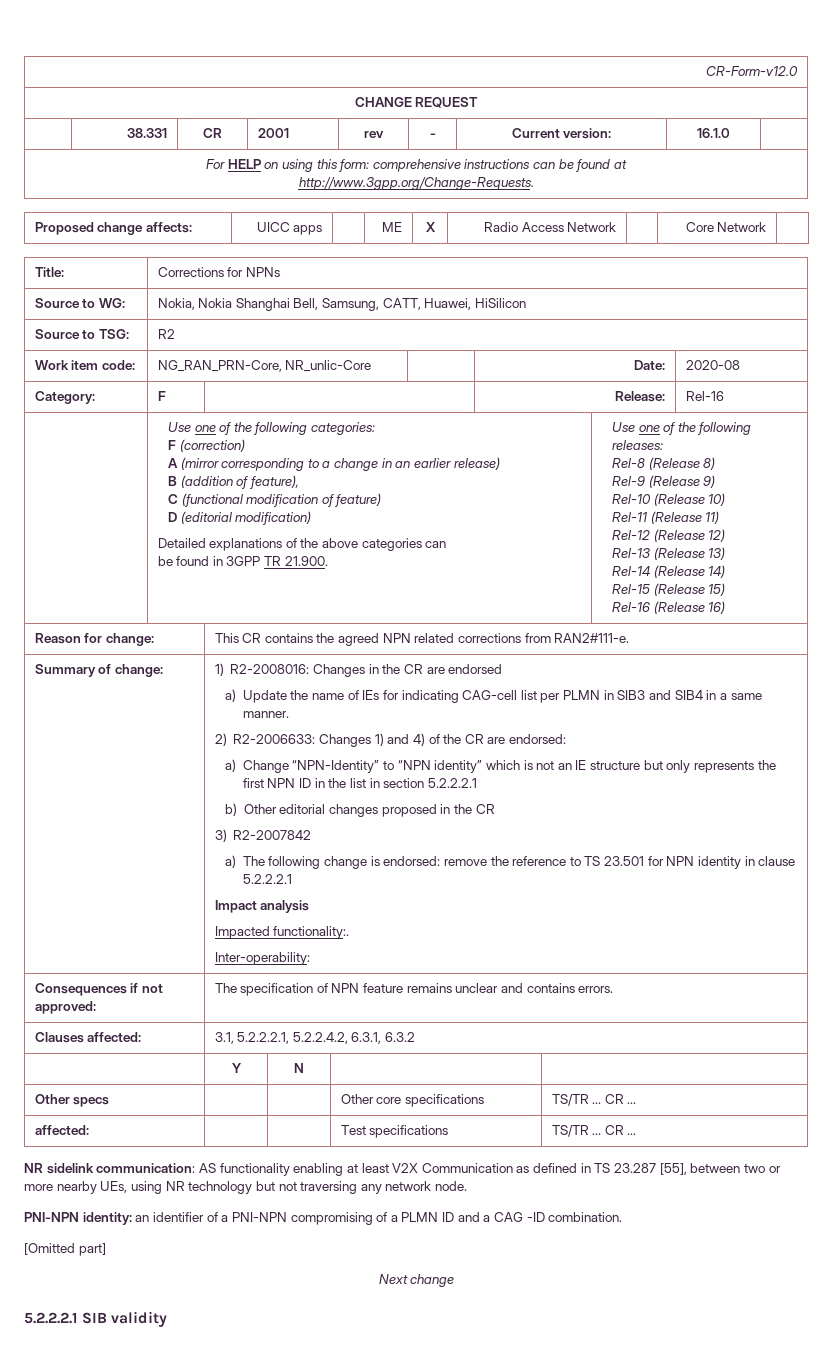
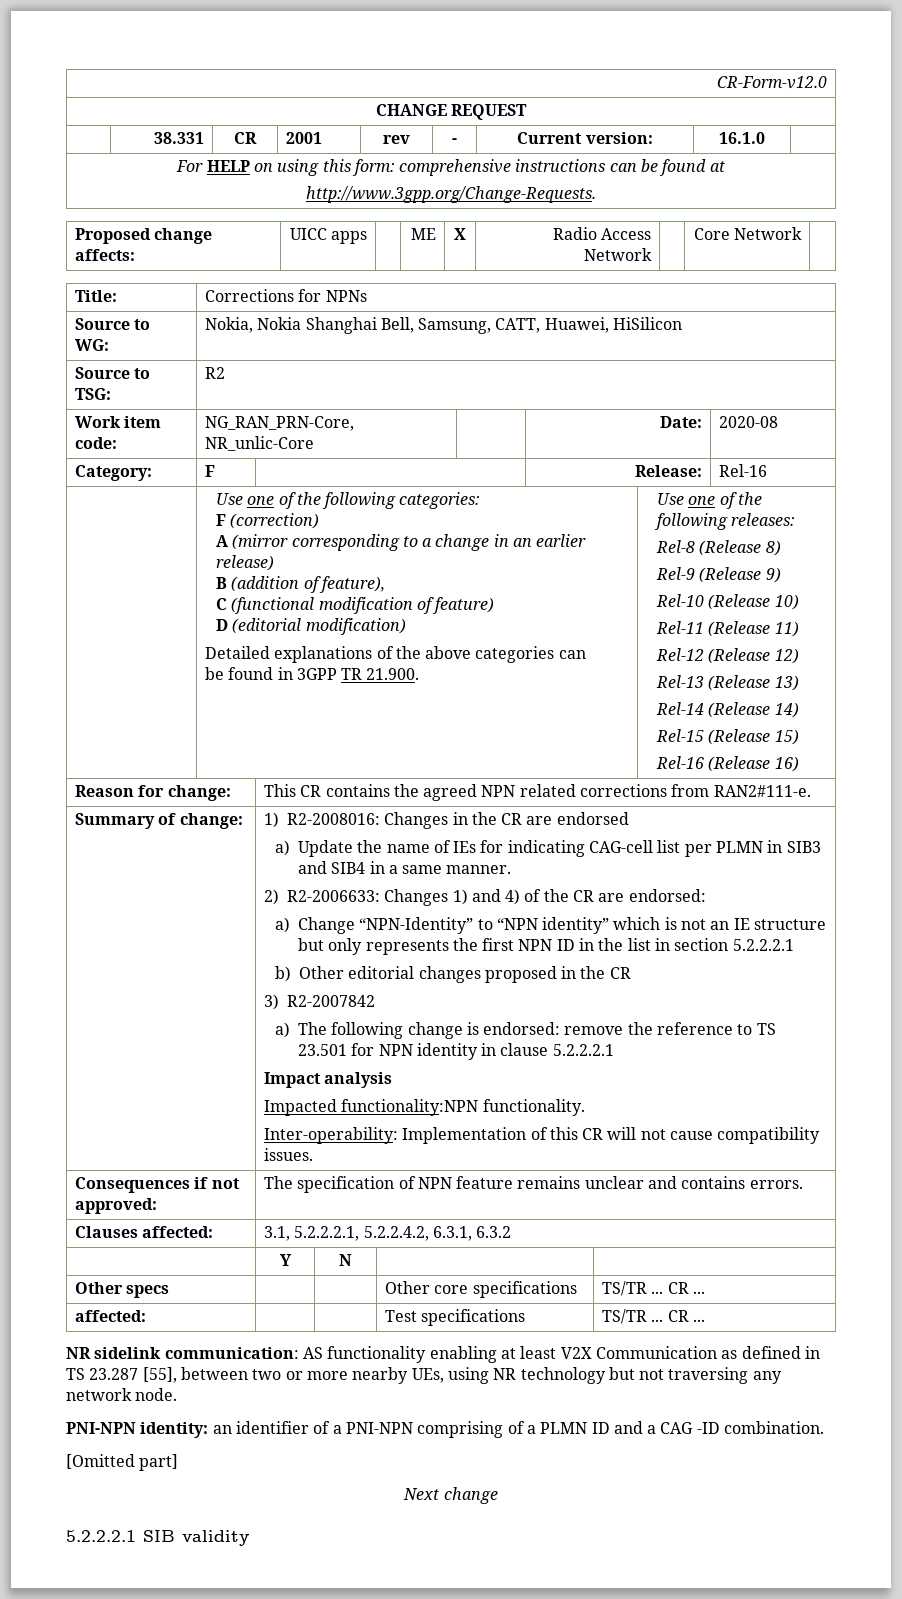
- Impacted functionality:.
+ Impacted functionality:NPN functionality.
- Inter-operability:
+ Inter-operability: Implementation of this CR will not cause compatibility issues.
- PNI-NPN identity: an identifier of a PNI-NPN compromising of a PLMN ID and a CAG -ID combination.
+ PNI-NPN identity: an identifier of a PNI-NPN comprising of a PLMN ID and a CAG -ID combination.

